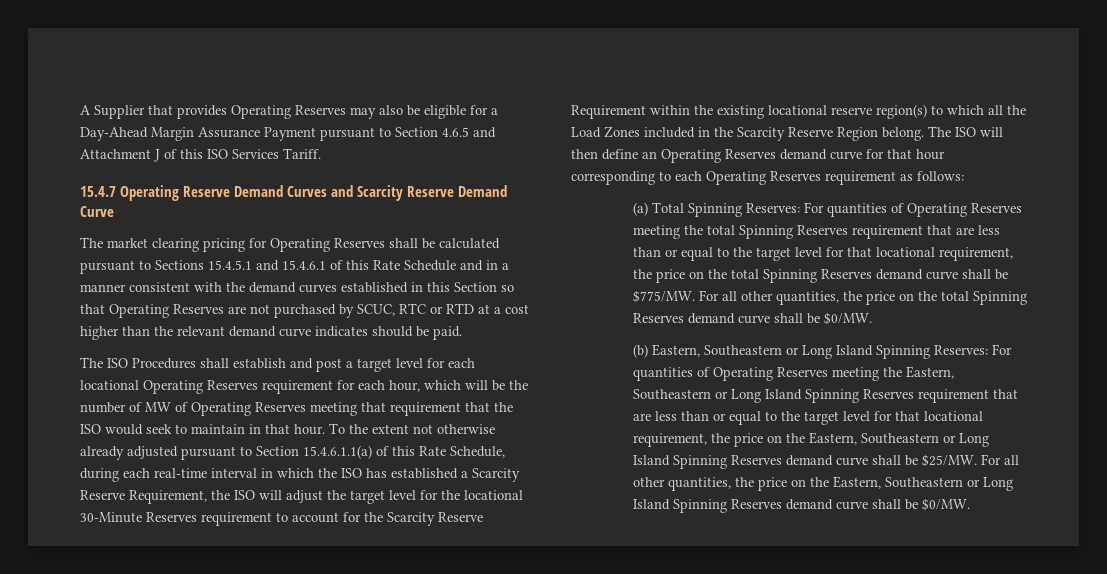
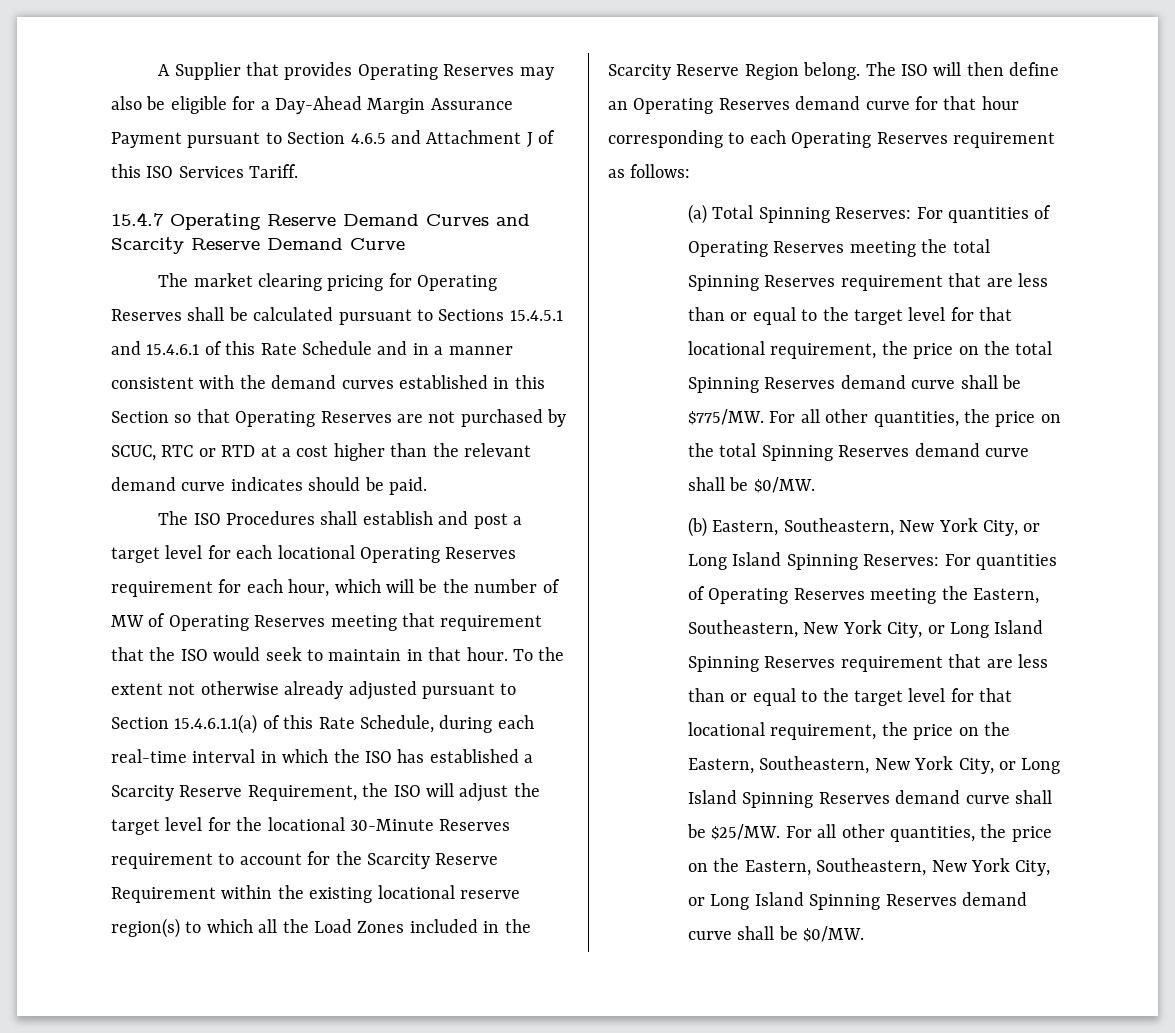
- (b) Eastern, Southeastern or Long Island Spinning Reserves: For quantities of Operating Reserves meeting the Eastern, Southeastern or Long Island Spinning Reserves requirement that are less than or equal to the target level for that locational requirement, the price on the Eastern, Southeastern or Long Island Spinning Reserves demand curve shall be $25/MW.
+ (b) Eastern, Southeastern, New York City, or Long Island Spinning Reserves: For quantities of Operating Reserves meeting the Eastern, Southeastern, New York City, or Long Island Spinning Reserves requirement that are less than or equal to the target level for that locational requirement, the price on the Eastern, Southeastern, New York City, or Long Island Spinning Reserves demand curve shall be $25/MW.
- For all other quantities, the price on the Eastern, Southeastern or Long Island Spinning Reserves demand curve shall be $0/MW.
+ For all other quantities, the price on the Eastern, Southeastern, New York City, or Long Island Spinning Reserves demand curve shall be $0/MW.

